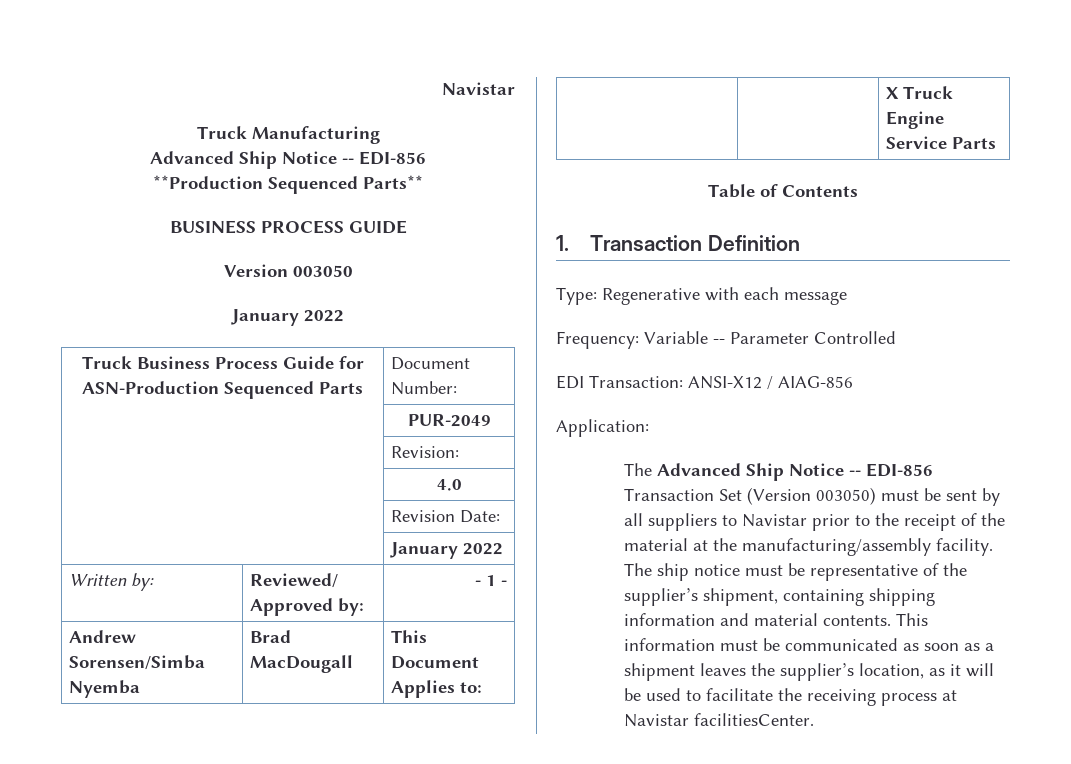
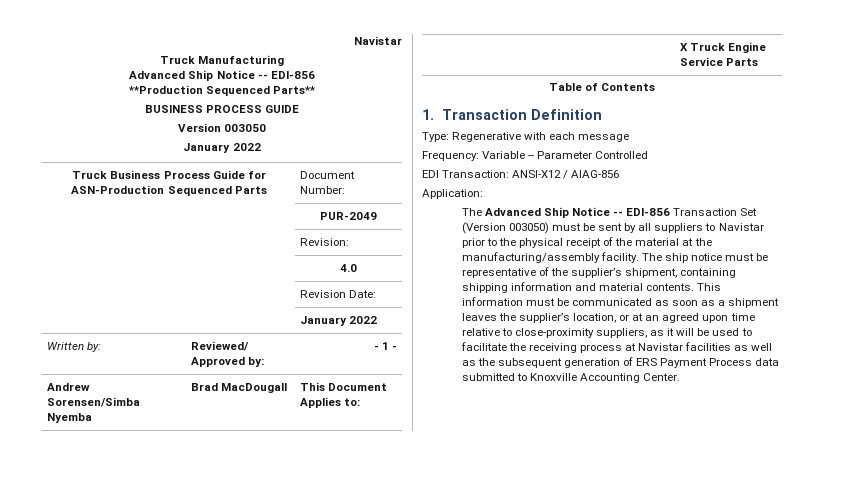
- The Advanced Ship Notice -- EDI-856 Transaction Set (Version 003050) must be sent by all suppliers to Navistar prior to the receipt of the material at the manufacturing/assembly facility.
+ The Advanced Ship Notice -- EDI-856 Transaction Set (Version 003050) must be sent by all suppliers to Navistar prior to the physical receipt of the material at the manufacturing/assembly facility.
- This information must be communicated as soon as a shipment leaves the supplier’s location, as it will be used to facilitate the receiving process at Navistar facilitiesCenter.
+ This information must be communicated as soon as a shipment leaves the supplier’s location, or at an agreed upon time relative to close-proximity suppliers, as it will be used to facilitate the receiving process at Navistar facilities as well as the subsequent generation of ERS Payment Process data submitted to Knoxville Accounting Center.

